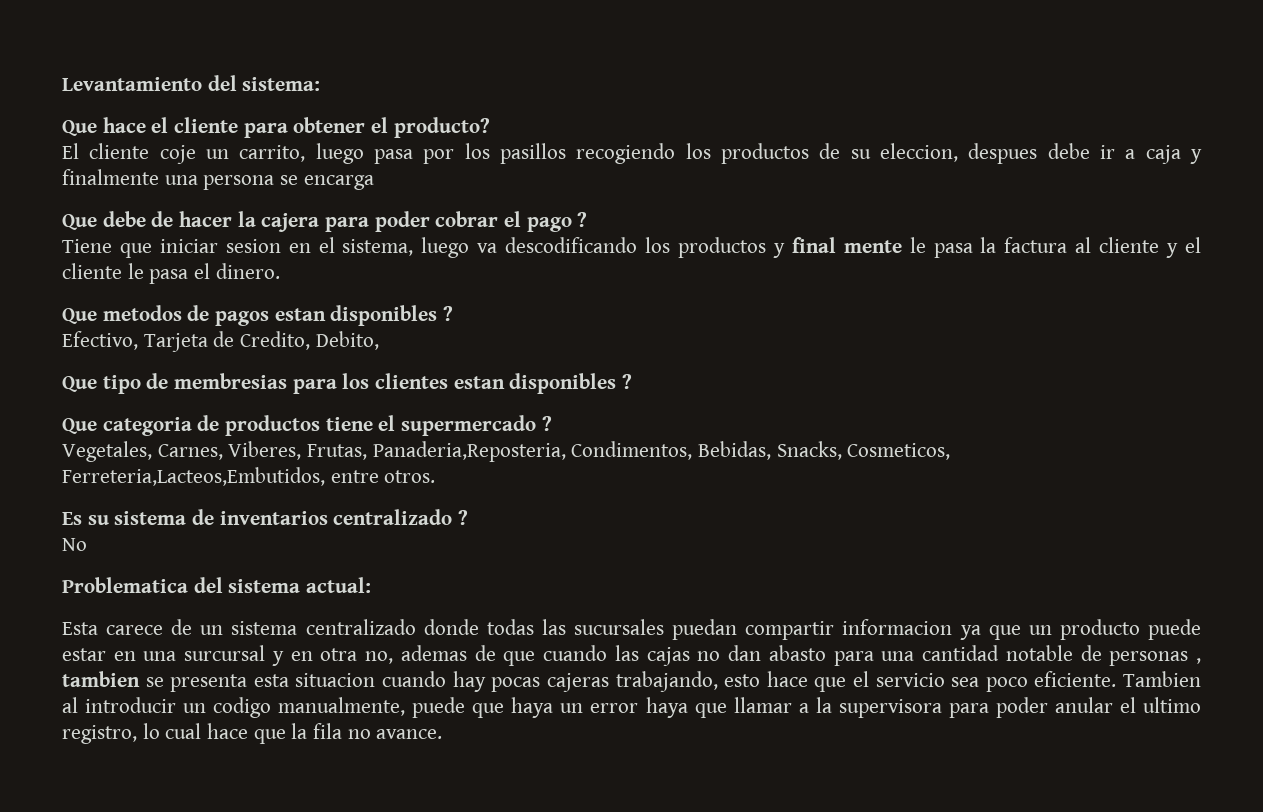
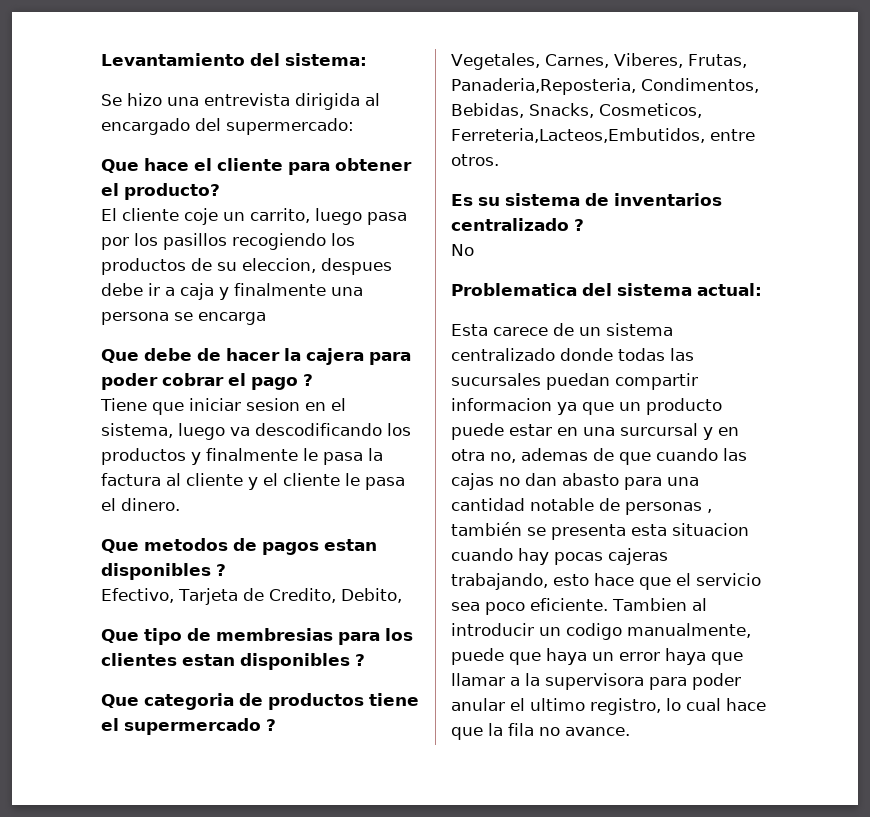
+ Se hizo una entrevista dirigida al encargado del supermercado:
- Tiene que iniciar sesion en el sistema, luego va descodificando los productos y final mente le pasa la factura al cliente y el cliente le pasa el dinero.
+ Tiene que iniciar sesion en el sistema, luego va descodificando los productos y finalmente le pasa la factura al cliente y el cliente le pasa el dinero.
- Esta carece de un sistema centralizado donde todas las sucursales puedan compartir informacion ya que un producto puede estar en una surcursal y en otra no, ademas de que cuando las cajas no dan abasto para una cantidad notable de personas , tambien se presenta esta situacion cuando hay pocas cajeras trabajando, esto hace que el servicio sea poco eficiente.
+ Esta carece de un sistema centralizado donde todas las sucursales puedan compartir informacion ya que un producto puede estar en una surcursal y en otra no, ademas de que cuando las cajas no dan abasto para una cantidad notable de personas , también se presenta esta situacion cuando hay pocas cajeras trabajando, esto hace que el servicio sea poco eficiente.

